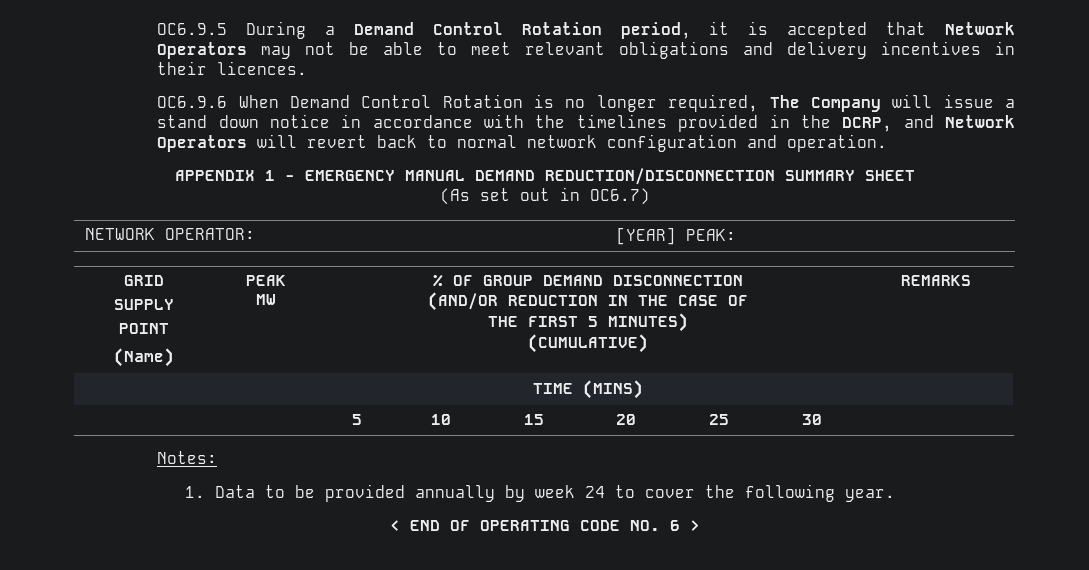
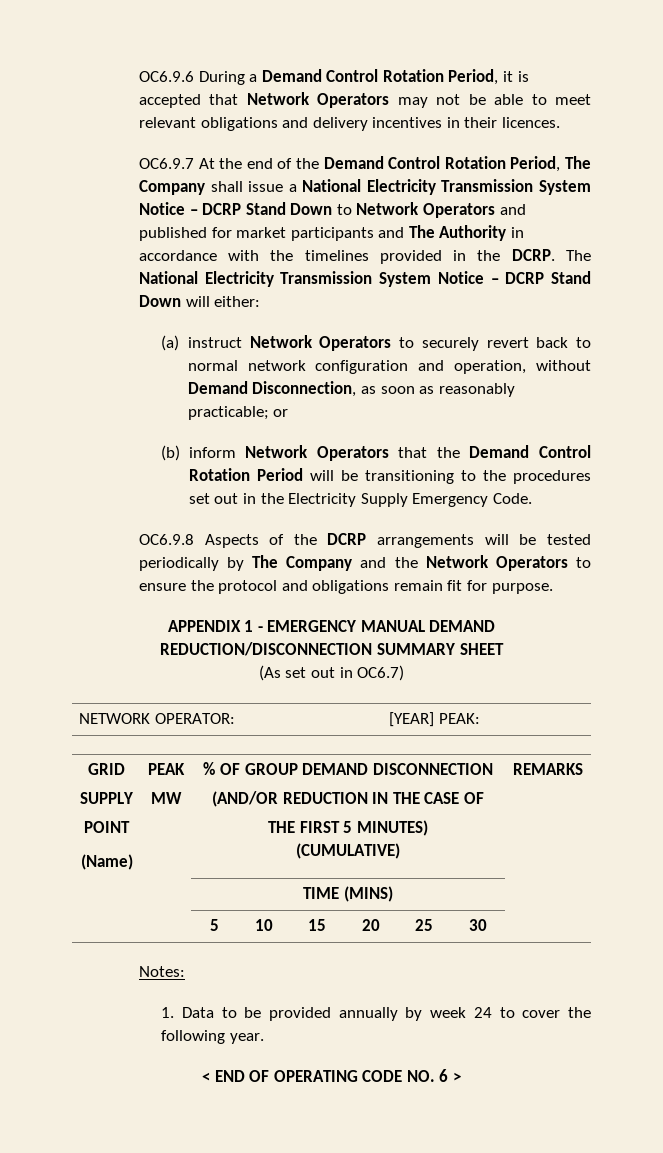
- OC6.9.5 During a Demand Control Rotation period, it is accepted that Network Operators may not be able to meet relevant obligations and delivery incentives in their licences.
+ OC6.9.6 During a Demand Control Rotation Period, it is accepted that Network Operators may not be able to meet relevant obligations and delivery incentives in their licences.
- OC6.9.6 When Demand Control Rotation is no longer required, The Company will issue a stand down notice in accordance with the timelines provided in the DCRP, and Network Operators will revert back to normal network configuration and operation.
+ OC6.9.7 At the end of the Demand Control Rotation Period, The Company shall issue a National Electricity Transmission System Notice – DCRP Stand Down to Network Operators and published for market participants and The Authority in accordance with the timelines provided in the DCRP. The National Electricity Transmission System Notice – DCRP Stand Down will either:
+ (a) instruct Network Operators to securely revert back to normal network configuration and operation, without Demand Disconnection, as soon as reasonably practicable; or
+ (b) inform Network Operators that the Demand Control Rotation Period will be transitioning to the procedures set out in the Electricity Supply Emergency Code.
+ OC6.9.8 Aspects of the DCRP arrangements will be tested periodically by The Company and the Network Operators to ensure the protocol and obligations remain fit for purpose.

